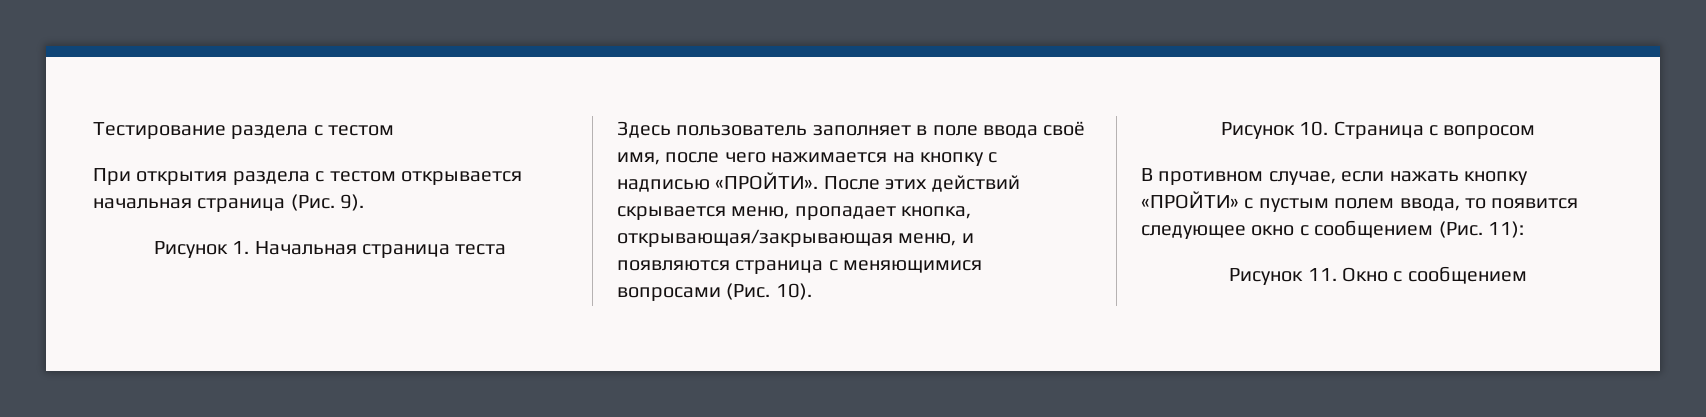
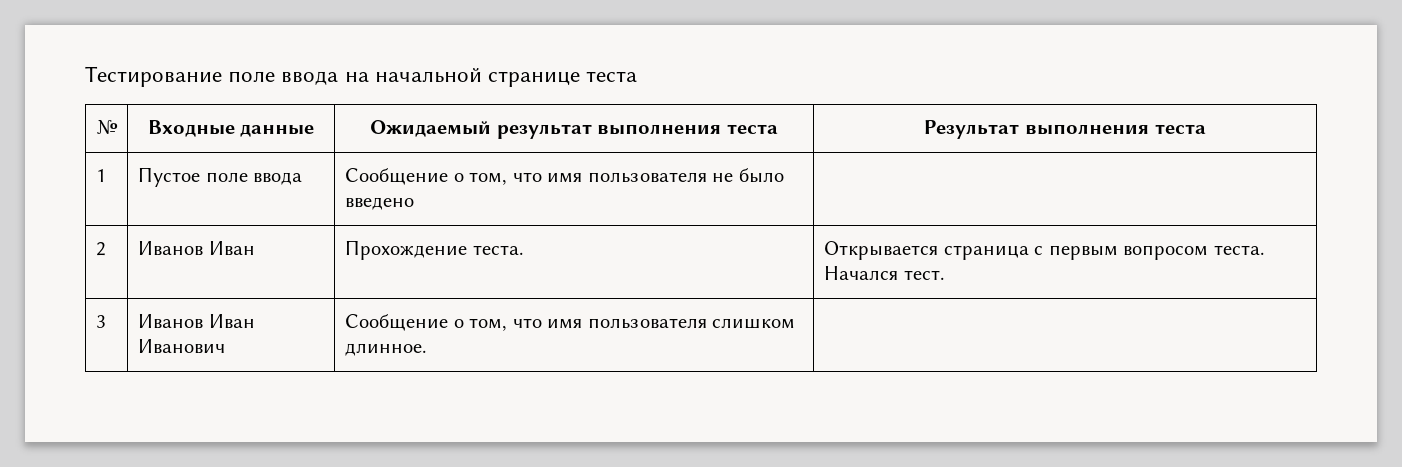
- Тестирование раздела с тестом
- При открытия раздела с тестом открывается начальная страница (Рис. 9).
- Рисунок 1. Начальная страница теста
- Здесь пользователь заполняет в поле ввода своё имя, после чего нажимается на кнопку с надписью «ПРОЙТИ». После этих действий скрывается меню, пропадает кнопка, открывающая/закрывающая меню, и появляются страница с меняющимися вопросами (Рис. 10).
- Рисунок 10. Страница с вопросом
- В противном случае, если нажать кнопку «ПРОЙТИ» с пустым полем ввода, то появится следующее окно с сообщением (Рис. 11):
- Рисунок 11. Окно с сообщением
+ Тестирование поле ввода на начальной странице теста
+ № | Входные данные | Ожидаемый результат выполнения теста | Результат выполнения теста
+ 1 | Пустое поле ввода | Сообщение о том, что имя пользователя не было введено |
+ 2 | Иванов Иван | Прохождение теста. | Открывается страница с первым вопросом теста. Начался тест.
+ 3 | Иванов Иван Иванович | Сообщение о том, что имя пользователя слишком длинное. |

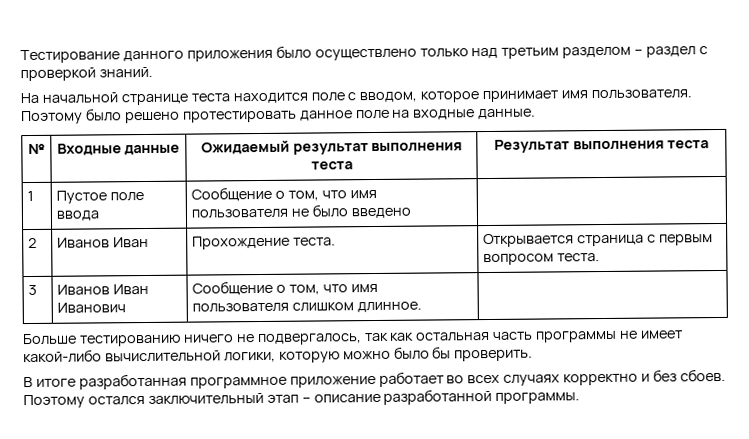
- Тестирование поле ввода на начальной странице теста
+ Тестирование данного приложения было осуществлено только над третьим разделом – раздел с проверкой знаний.
+ На начальной странице теста находится поле с вводом, которое принимает имя пользователя. Поэтому было решено протестировать данное поле на входные данные.
- 2 | Иванов Иван | Прохождение теста. | Открывается страница с первым вопросом теста. Начался тест.
+ 2 | Иванов Иван | Прохождение теста. | Открывается страница с первым вопросом теста.
+ Больше тестированию ничего не подвергалось, так как остальная часть программы не имеет какой-либо вычислительной логики, которую можно было бы проверить.
+ В итоге разработанная программное приложение работает во всех случаях корректно и без сбоев. Поэтому остался заключительный этап – описание разработанной программы.

